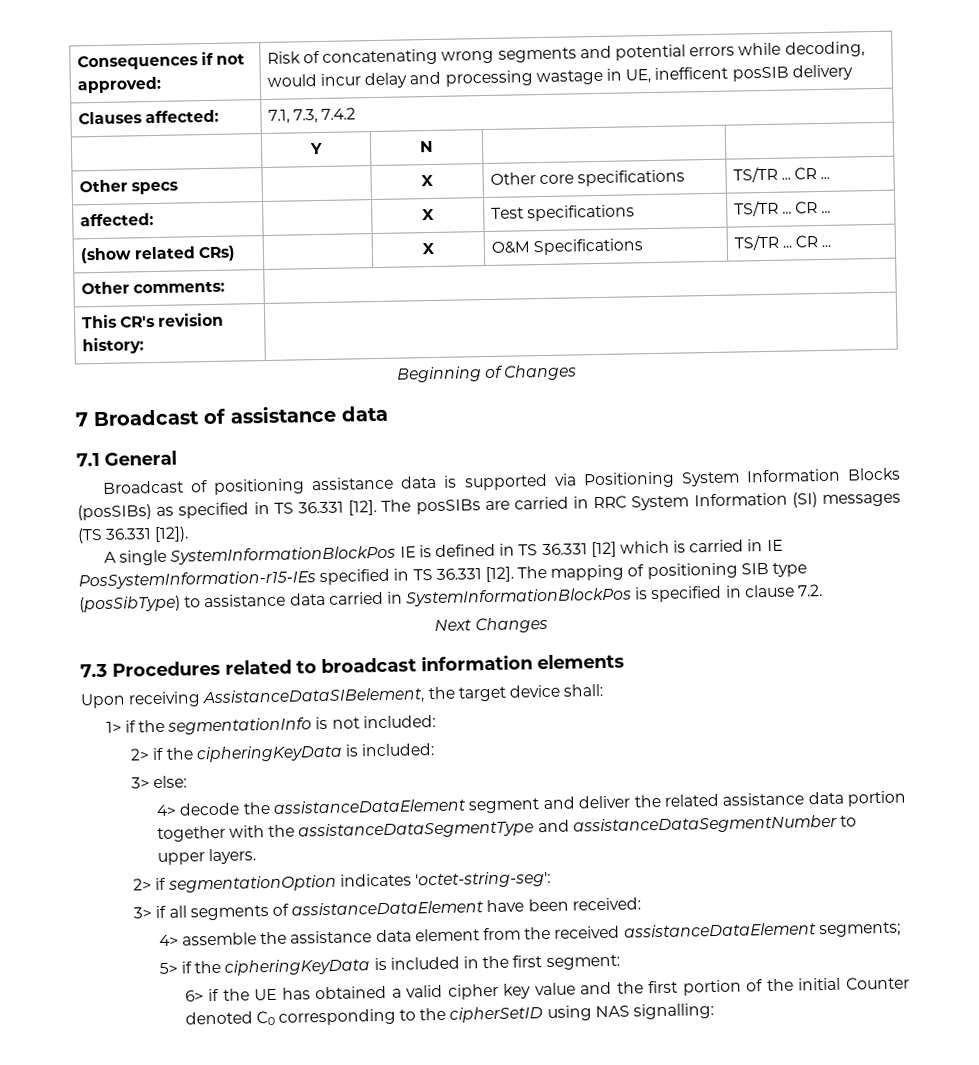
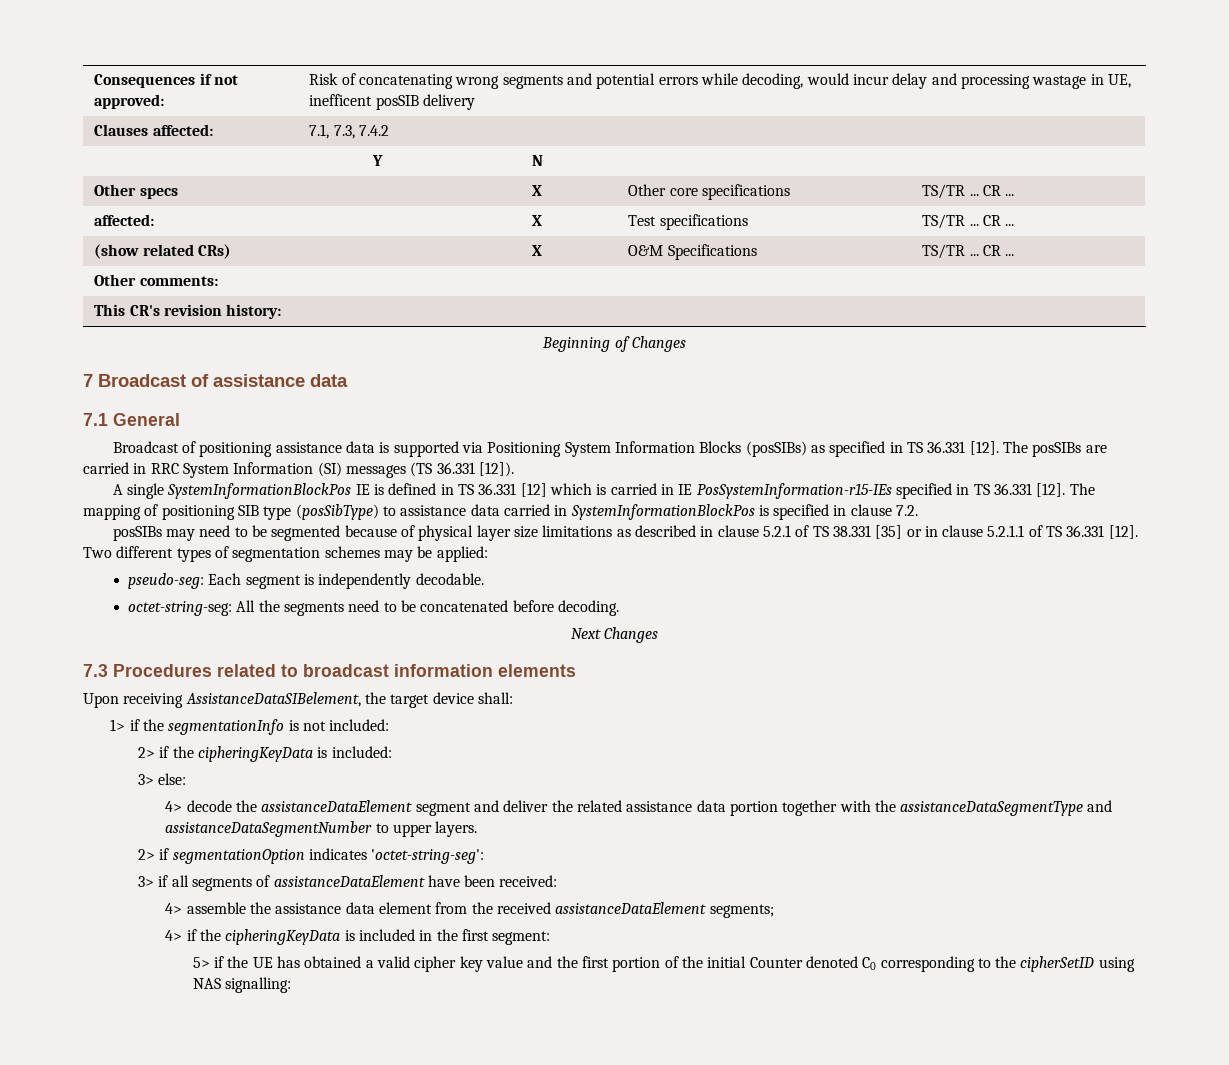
+ posSIBs may need to be segmented because of physical layer size limitations as described in clause 5.2.1 of TS 38.331 [35] or in clause 5.2.1.1 of TS 36.331 [12]. Two different types of segmentation schemes may be applied:
+ pseudo-seg: Each segment is independently decodable.
+ octet-string-seg: All the segments need to be concatenated before decoding.
- 5> if the cipheringKeyData is included in the first segment:
+ 4> if the cipheringKeyData is included in the first segment:
- 6> if the UE has obtained a valid cipher key value and the first portion of the initial Counter denoted C0 corresponding to the cipherSetID using NAS signalling:
+ 5> if the UE has obtained a valid cipher key value and the first portion of the initial Counter denoted C0 corresponding to the cipherSetID using NAS signalling:

